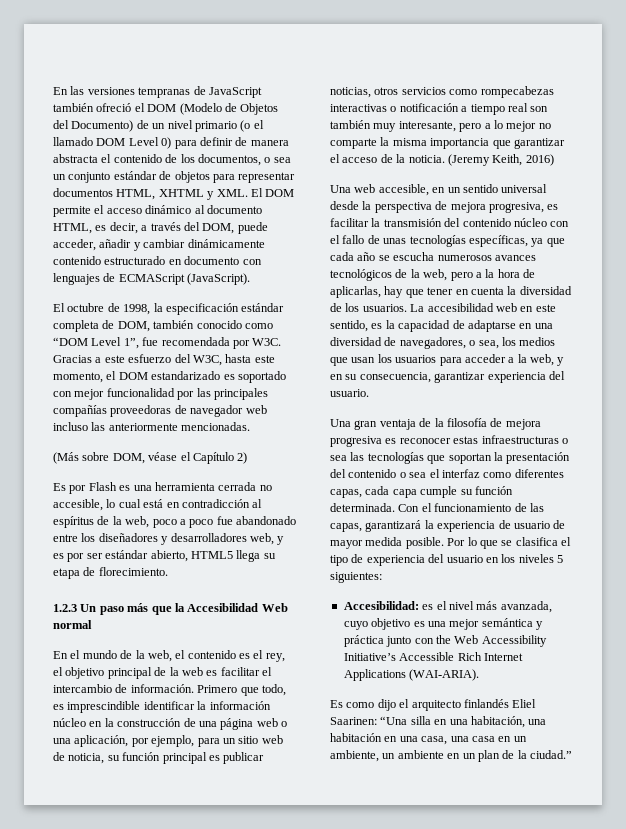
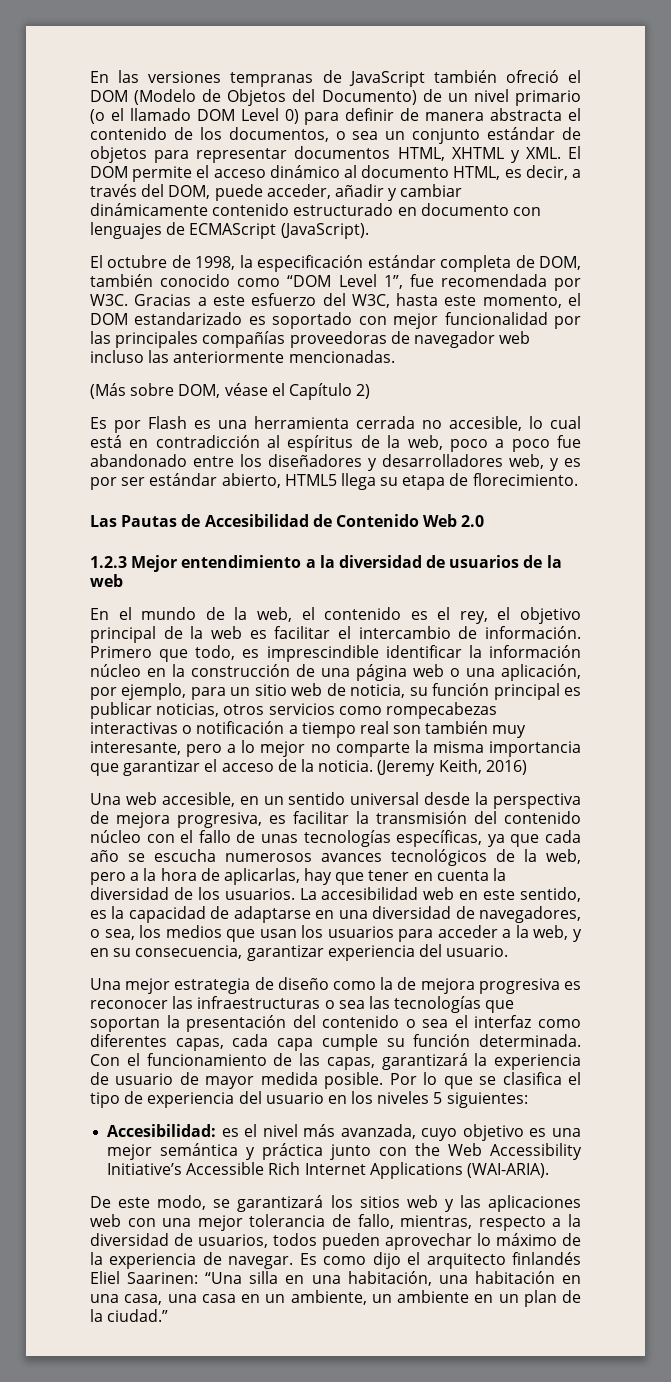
- 1.2.3 Un paso más que la Accesibilidad Web normal
+ Las Pautas de Accesibilidad de Contenido Web 2.0
+ 1.2.3 Mejor entendimiento a la diversidad de usuarios de la web
- Una gran ventaja de la filosofía de mejora progresiva es reconocer estas infraestructuras o sea las tecnologías que soportan la presentación del contenido o sea el interfaz como diferentes capas, cada capa cumple su función determinada.
+ Una mejor estrategia de diseño como la de mejora progresiva es reconocer las infraestructuras o sea las tecnologías que soportan la presentación del contenido o sea el interfaz como diferentes capas, cada capa cumple su función determinada.
+ De este modo, se garantizará los sitios web y las aplicaciones web con una mejor tolerancia de fallo, mientras, respecto a la diversidad de usuarios, todos pueden aprovechar lo máximo de la experiencia de navegar.

